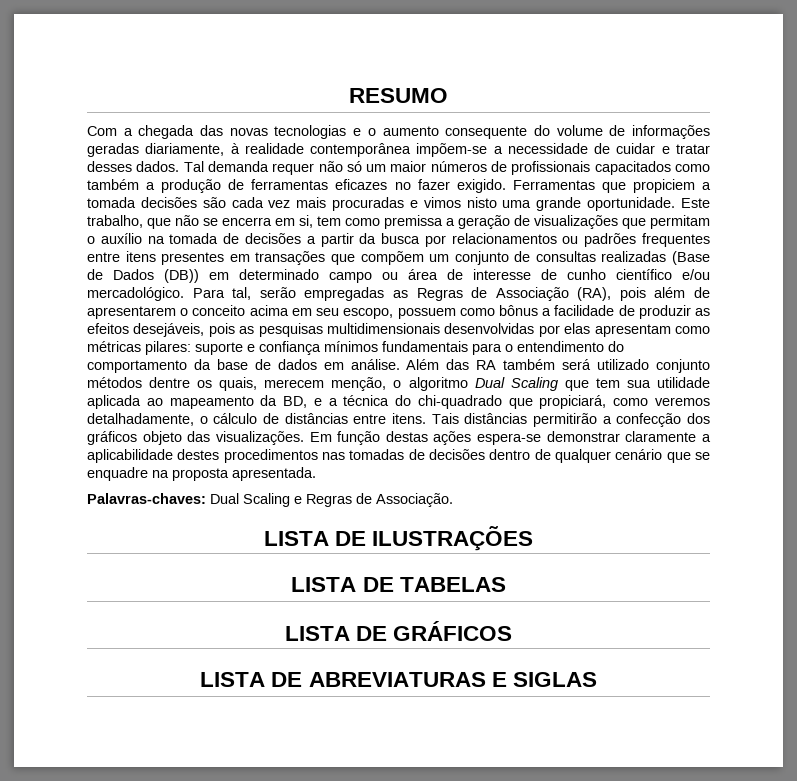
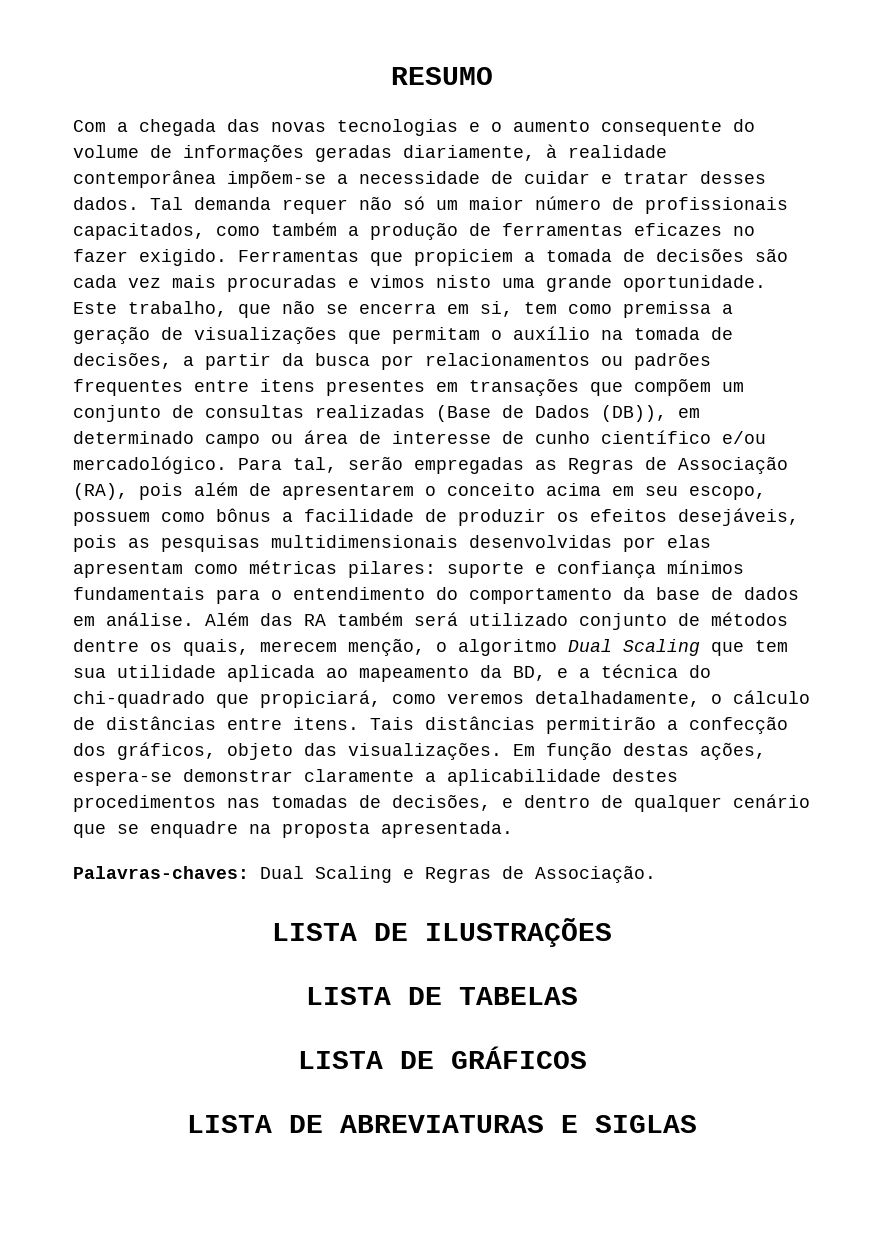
- Tal demanda requer não só um maior números de profissionais capacitados como também a produção de ferramentas eficazes no fazer exigido.
+ Tal demanda requer não só um maior número de profissionais capacitados, como também a produção de ferramentas eficazes no fazer exigido.
- Ferramentas que propiciem a tomada decisões são cada vez mais procuradas e vimos nisto uma grande oportunidade.
+ Ferramentas que propiciem a tomada de decisões são cada vez mais procuradas e vimos nisto uma grande oportunidade.
- Este trabalho, que não se encerra em si, tem como premissa a geração de visualizações que permitam o auxílio na tomada de decisões a partir da busca por relacionamentos ou padrões frequentes entre itens presentes em transações que compõem um conjunto de consultas realizadas (Base de Dados (DB)) em determinado campo ou área de interesse de cunho científico e/ou mercadológico.
+ Este trabalho, que não se encerra em si, tem como premissa a geração de visualizações que permitam o auxílio na tomada de decisões, a partir da busca por relacionamentos ou padrões frequentes entre itens presentes em transações que compõem um conjunto de consultas realizadas (Base de Dados (DB)), em determinado campo ou área de interesse de cunho científico e/ou mercadológico.
- Para tal, serão empregadas as Regras de Associação (RA), pois além de apresentarem o conceito acima em seu escopo, possuem como bônus a facilidade de produzir as efeitos desejáveis, pois as pesquisas multidimensionais desenvolvidas por elas apresentam como métricas pilares: suporte e confiança mínimos fundamentais para o entendimento do comportamento da base de dados em análise.
+ Para tal, serão empregadas as Regras de Associação (RA), pois além de apresentarem o conceito acima em seu escopo, possuem como bônus a facilidade de produzir os efeitos desejáveis, pois as pesquisas multidimensionais desenvolvidas por elas apresentam como métricas pilares: suporte e confiança mínimos fundamentais para o entendimento do comportamento da base de dados em análise.
- Além das RA também será utilizado conjunto métodos dentre os quais, merecem menção, o algoritmo Dual Scaling que tem sua utilidade aplicada ao mapeamento da BD, e a técnica do chi-quadrado que propiciará, como veremos detalhadamente, o cálculo de distâncias entre itens.
+ Além das RA também será utilizado conjunto de métodos dentre os quais, merecem menção, o algoritmo Dual Scaling que tem sua utilidade aplicada ao mapeamento da BD, e a técnica do chi-quadrado que propiciará, como veremos detalhadamente, o cálculo de distâncias entre itens.
- Tais distâncias permitirão a confecção dos gráficos objeto das visualizações.
+ Tais distâncias permitirão a confecção dos gráficos, objeto das visualizações.
- Em função destas ações espera-se demonstrar claramente a aplicabilidade destes procedimentos nas tomadas de decisões dentro de qualquer cenário que se enquadre na proposta apresentada.
+ Em função destas ações, espera-se demonstrar claramente a aplicabilidade destes procedimentos nas tomadas de decisões, e dentro de qualquer cenário que se enquadre na proposta apresentada.

